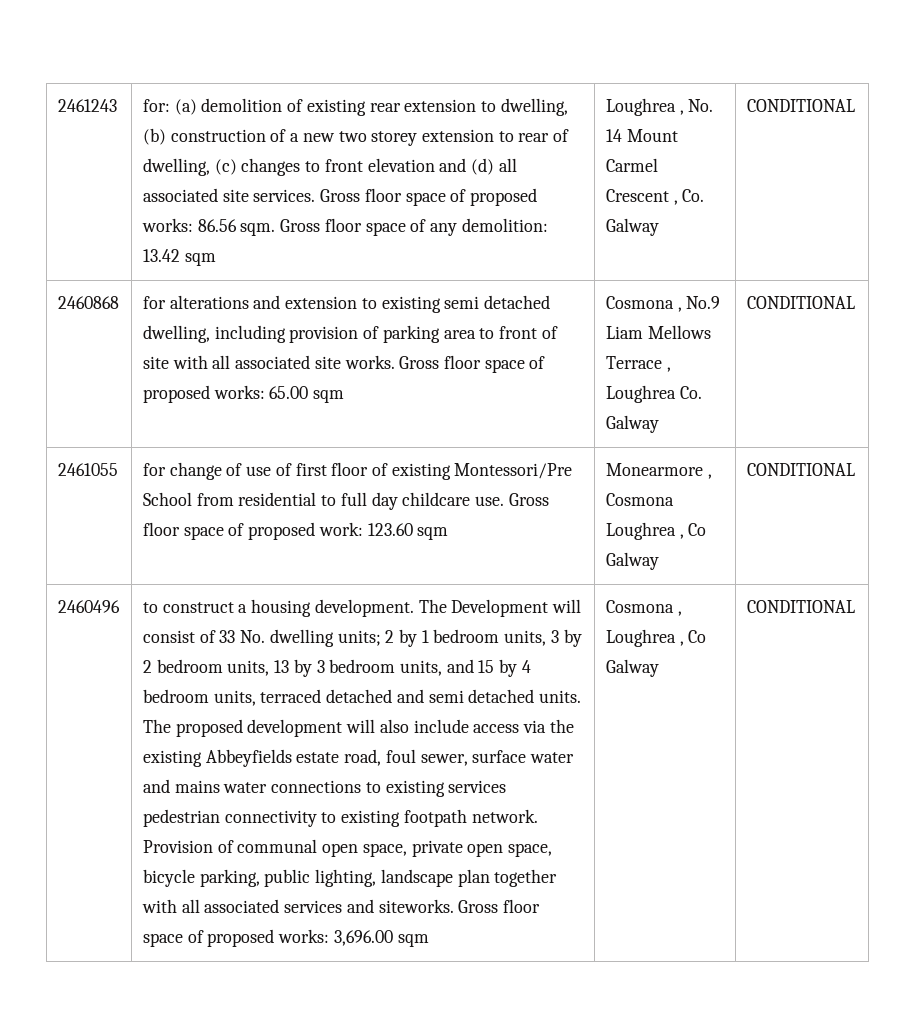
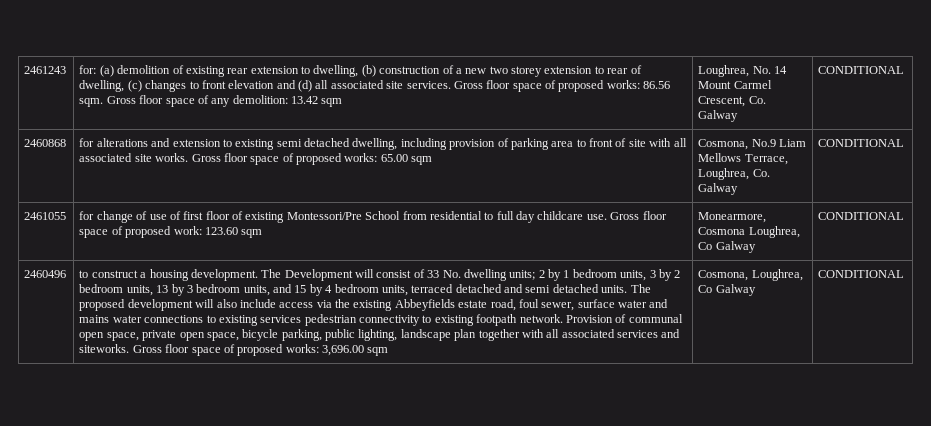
- Loughrea , No. 14 Mount Carmel Crescent , Co. Galway
+ Loughrea, No. 14 Mount Carmel Crescent, Co. Galway
- Cosmona , No.9 Liam Mellows Terrace , Loughrea Co. Galway
+ Cosmona, No.9 Liam Mellows Terrace, Loughrea, Co. Galway
- 2461055 | for change of use of first floor of existing Montessori/Pre School from residential to full day childcare use. Gross floor space of proposed work: 123.60 sqm | Monearmore , Cosmona Loughrea , Co Galway | CONDITIONAL
+ 2461055 | for change of use of first floor of existing Montessori/Pre School from residential to full day childcare use. Gross floor space of proposed work: 123.60 sqm | Monearmore, Cosmona Loughrea, Co Galway | CONDITIONAL
- Cosmona , Loughrea , Co Galway
+ Cosmona, Loughrea, Co Galway

